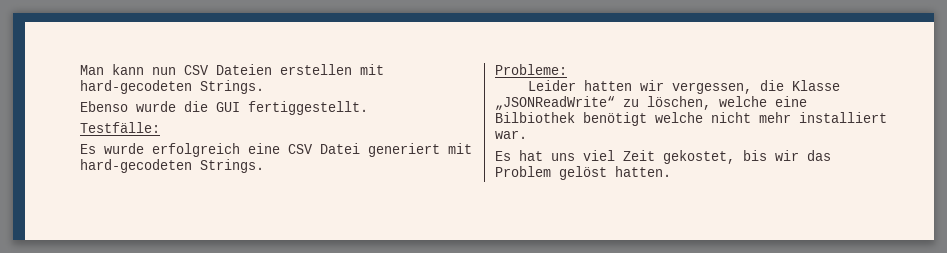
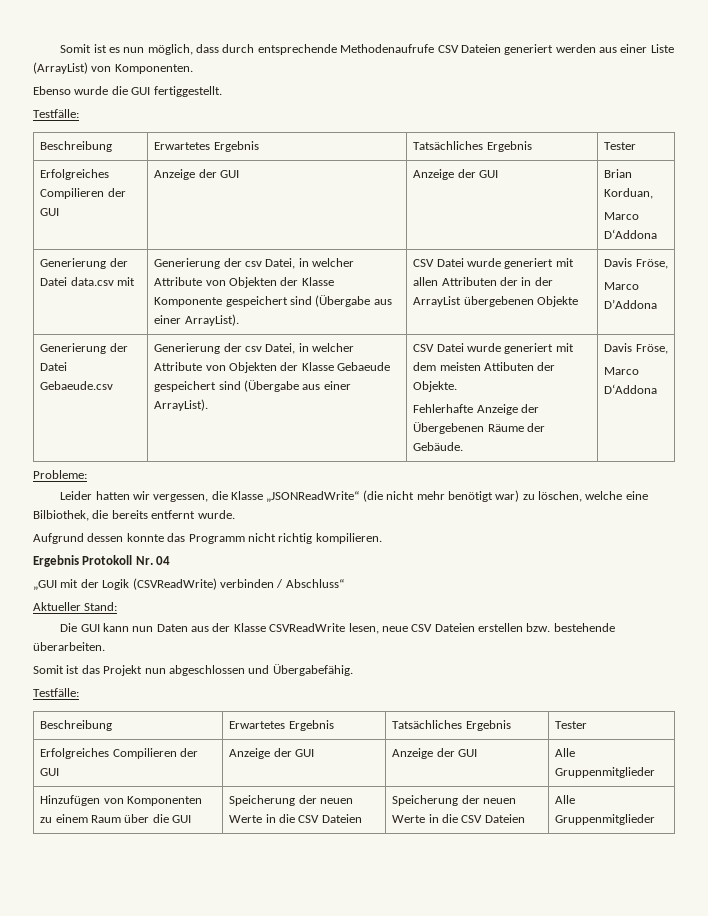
- Man kann nun CSV Dateien erstellen mit hard-gecodeten Strings.
+ Somit ist es nun möglich, dass durch entsprechende Methodenaufrufe CSV Dateien generiert werden aus einer Liste (ArrayList) von Komponenten.
  Ebenso wurde die GUI fertiggestellt.
  Testfälle:
- Es wurde erfolgreich eine CSV Datei generiert mit hard-gecodeten Strings.
+ Beschreibung | Erwartetes Ergebnis | Tatsächliches Ergebnis | Tester
+ Erfolgreiches Compilieren der GUI | Anzeige der GUI | Anzeige der GUI | Brian Korduan,
+ Marco D‘Addona
+ Generierung der Datei data.csv mit | Generierung der csv Datei, in welcher Attribute von Objekten der Klasse Komponente gespeichert sind (Übergabe aus einer ArrayList). | CSV Datei wurde generiert mit allen Attributen der in der ArrayList übergebenen Objekte | Davis Fröse,
+ Marco D’Addona
+ Generierung der Datei Gebaeude.csv | Generierung der csv Datei, in welcher Attribute von Objekten der Klasse Gebaeude gespeichert sind (Übergabe aus einer ArrayList). | CSV Datei wurde generiert mit dem meisten Attibuten der Objekte.
+ Fehlerhafte Anzeige der Übergebenen Räume der Gebäude. | Davis Fröse,
+ Marco D‘Addona
- Leider hatten wir vergessen, die Klasse „JSONReadWrite“ zu löschen, welche eine Bilbiothek benötigt welche nicht mehr installiert war.
- Es hat uns viel Zeit gekostet, bis wir das Problem gelöst hatten.
+ Leider hatten wir vergessen, die Klasse „JSONReadWrite“ (die nicht mehr benötigt war) zu löschen, welche eine Bilbiothek, die bereits entfernt wurde.
+ Aufgrund dessen konnte das Programm nicht richtig kompilieren.
+ Ergebnis Protokoll Nr. 04
+ „GUI mit der Logik (CSVReadWrite) verbinden / Abschluss“
+ Aktueller Stand:
+ Die GUI kann nun Daten aus der Klasse CSVReadWrite lesen, neue CSV Dateien erstellen bzw. bestehende überarbeiten.
+ Somit ist das Projekt nun abgeschlossen und Übergabefähig.
+ Testfälle:
+ Beschreibung | Erwartetes Ergebnis | Tatsächliches Ergebnis | Tester
+ Erfolgreiches Compilieren der GUI | Anzeige der GUI | Anzeige der GUI | Alle Gruppenmitglieder
+ Hinzufügen von Komponenten zu einem Raum über die GUI | Speicherung der neuen Werte in die CSV Dateien | Speicherung der neuen Werte in die CSV Dateien | Alle Gruppenmitglieder

